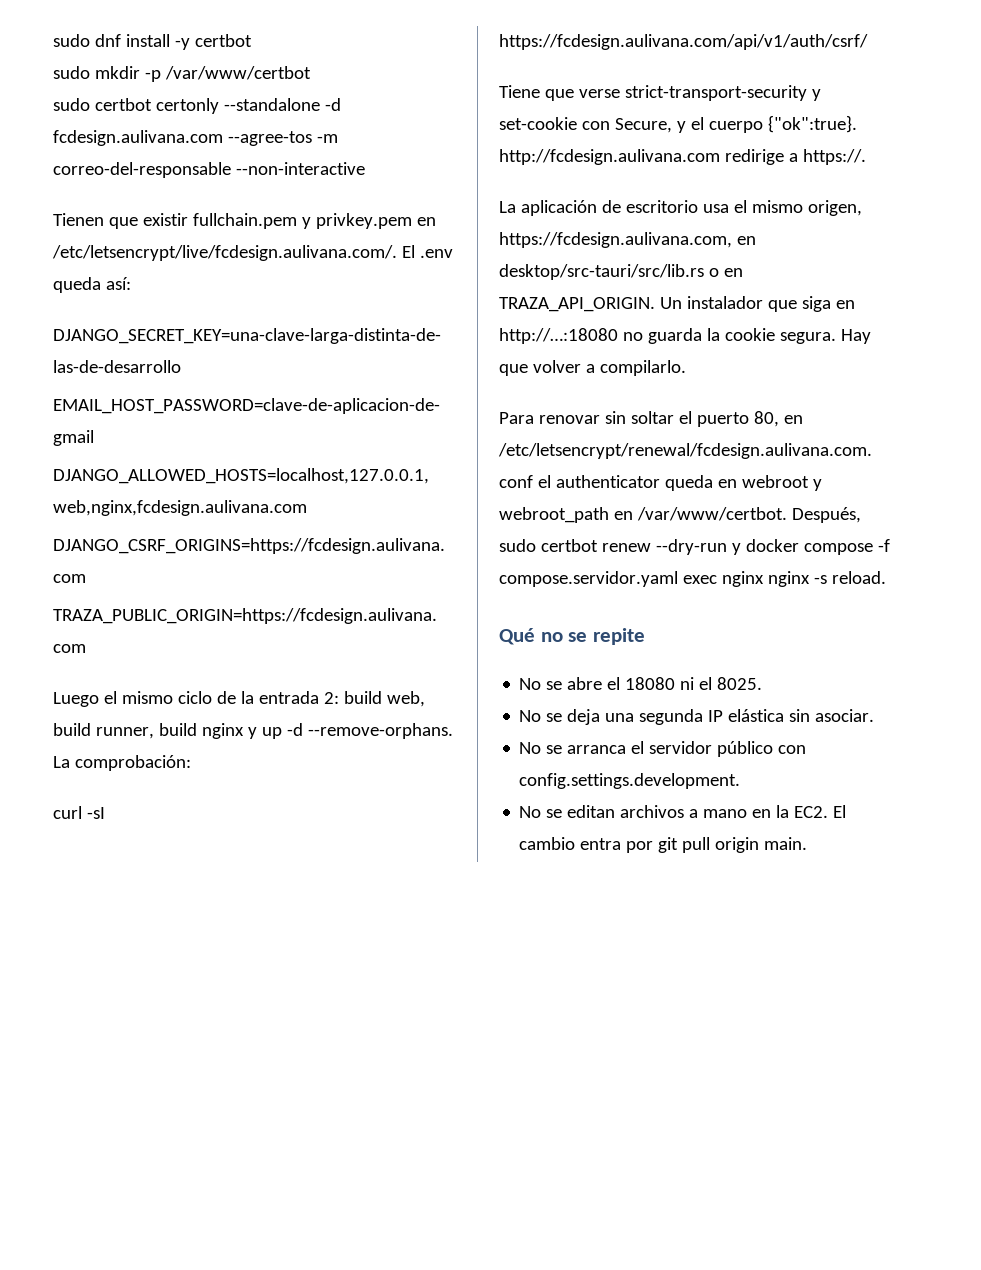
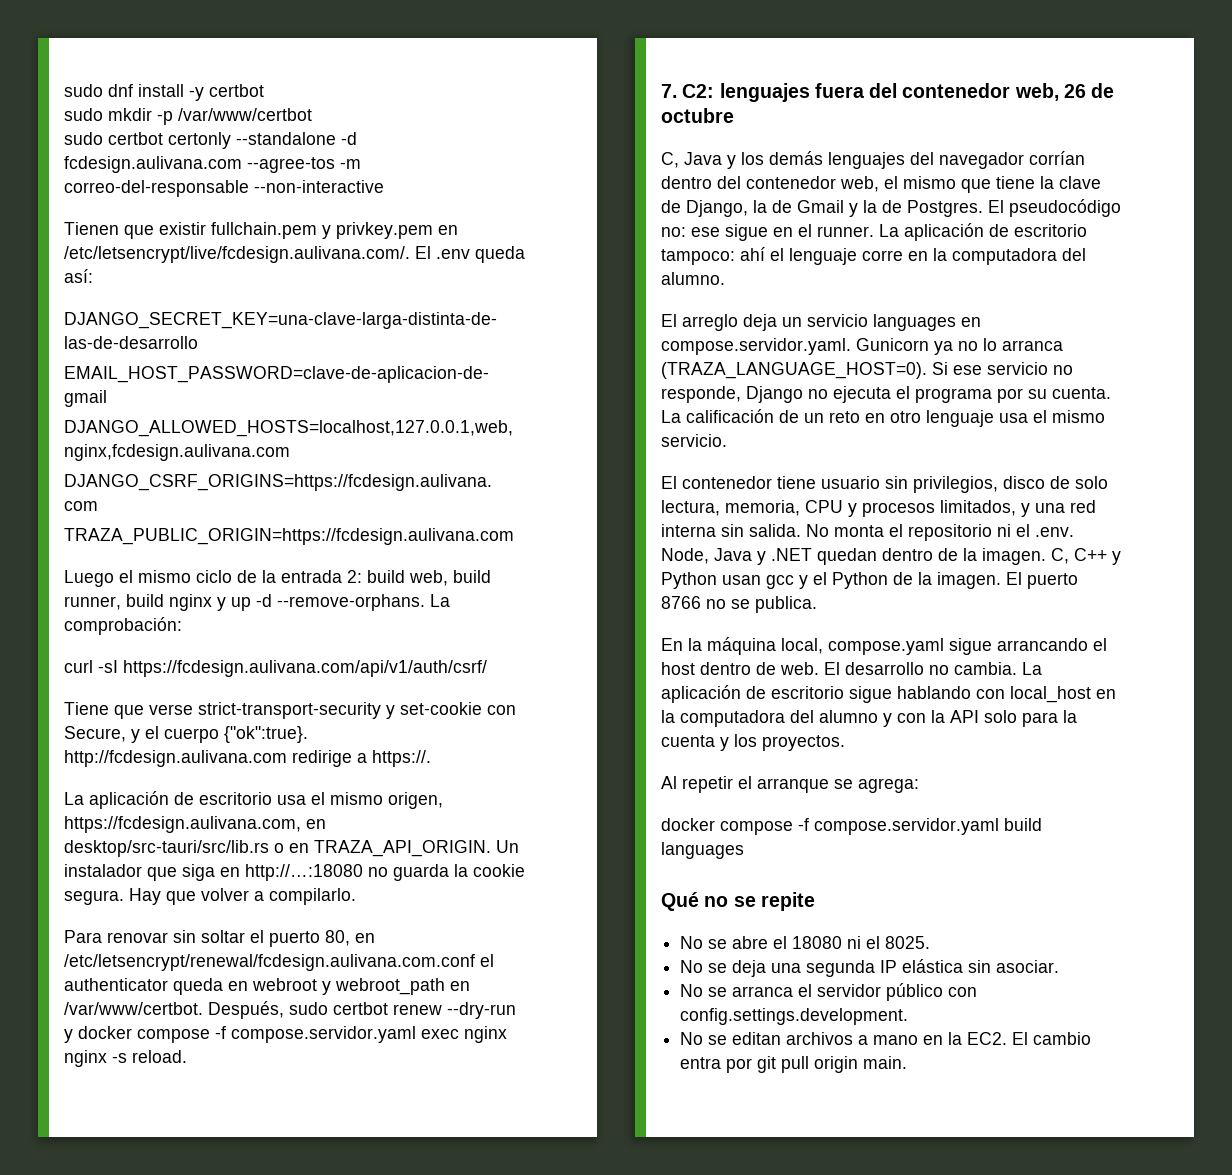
+ 7. C2: lenguajes fuera del contenedor web, 26 de octubre
+ C, Java y los demás lenguajes del navegador corrían dentro del contenedor web, el mismo que tiene la clave de Django, la de Gmail y la de Postgres. El pseudocódigo no: ese sigue en el runner. La aplicación de escritorio tampoco: ahí el lenguaje corre en la computadora del alumno.
+ El arreglo deja un servicio languages en compose.servidor.yaml. Gunicorn ya no lo arranca (TRAZA_LANGUAGE_HOST=0). Si ese servicio no responde, Django no ejecuta el programa por su cuenta. La calificación de un reto en otro lenguaje usa el mismo servicio.
+ El contenedor tiene usuario sin privilegios, disco de solo lectura, memoria, CPU y procesos limitados, y una red interna sin salida. No monta el repositorio ni el .env. Node, Java y .NET quedan dentro de la imagen. C, C++ y Python usan gcc y el Python de la imagen. El puerto 8766 no se publica.
+ En la máquina local, compose.yaml sigue arrancando el host dentro de web. El desarrollo no cambia. La aplicación de escritorio sigue hablando con local_host en la computadora del alumno y con la API solo para la cuenta y los proyectos.
+ Al repetir el arranque se agrega:
+ docker compose -f compose.servidor.yaml build languages

